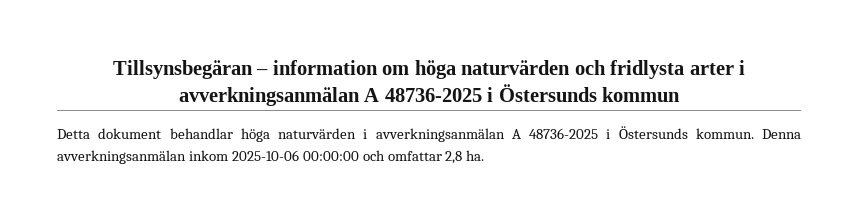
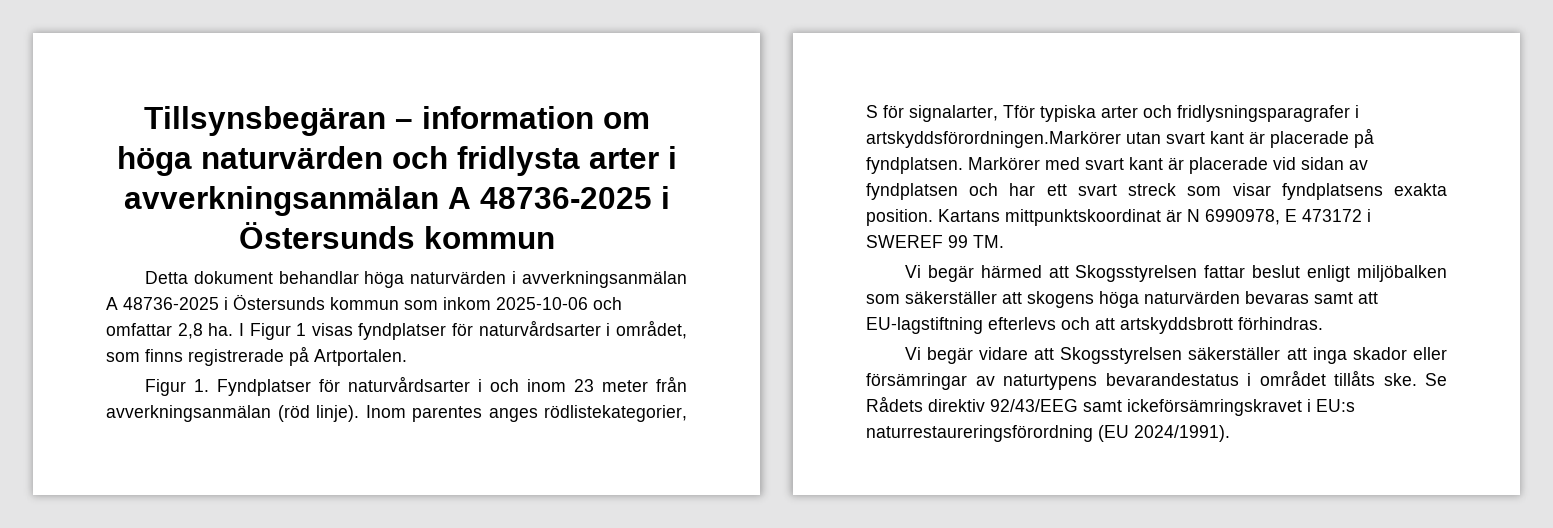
- Detta dokument behandlar höga naturvärden i avverkningsanmälan A 48736-2025 i Östersunds kommun. Denna avverkningsanmälan inkom 2025-10-06 00:00:00 och omfattar 2,8 ha.
+ Detta dokument behandlar höga naturvärden i avverkningsanmälan A 48736-2025 i Östersunds kommun som inkom 2025-10-06 och omfattar 2,8 ha.
+ I Figur 1 visas fyndplatser för naturvårdsarter i området, som finns registrerade på Artportalen.
+ Figur 1. Fyndplatser för naturvårdsarter i och inom 23 meter från avverkningsanmälan (röd linje). Inom parentes anges rödlistekategorier, S för signalarter, Tför typiska arter och fridlysningsparagrafer i artskyddsförordningen.Markörer utan svart kant är placerade på fyndplatsen. Markörer med svart kant är placerade vid sidan av fyndplatsen och har ett svart streck som visar fyndplatsens exakta position. Kartans mittpunktskoordinat är N 6990978, E 473172 i SWEREF 99 TM.
+ Vi begär härmed att Skogsstyrelsen fattar beslut enligt miljöbalken som säkerställer att skogens höga naturvärden bevaras samt att EU-lagstiftning efterlevs och att artskyddsbrott förhindras.
+ Vi begär vidare att Skogsstyrelsen säkerställer att inga skador eller försämringar av naturtypens bevarandestatus i området tillåts ske. Se Rådets direktiv 92/43/EEG samt ickeförsämringskravet i EU:s naturrestaureringsförordning (EU 2024/1991).

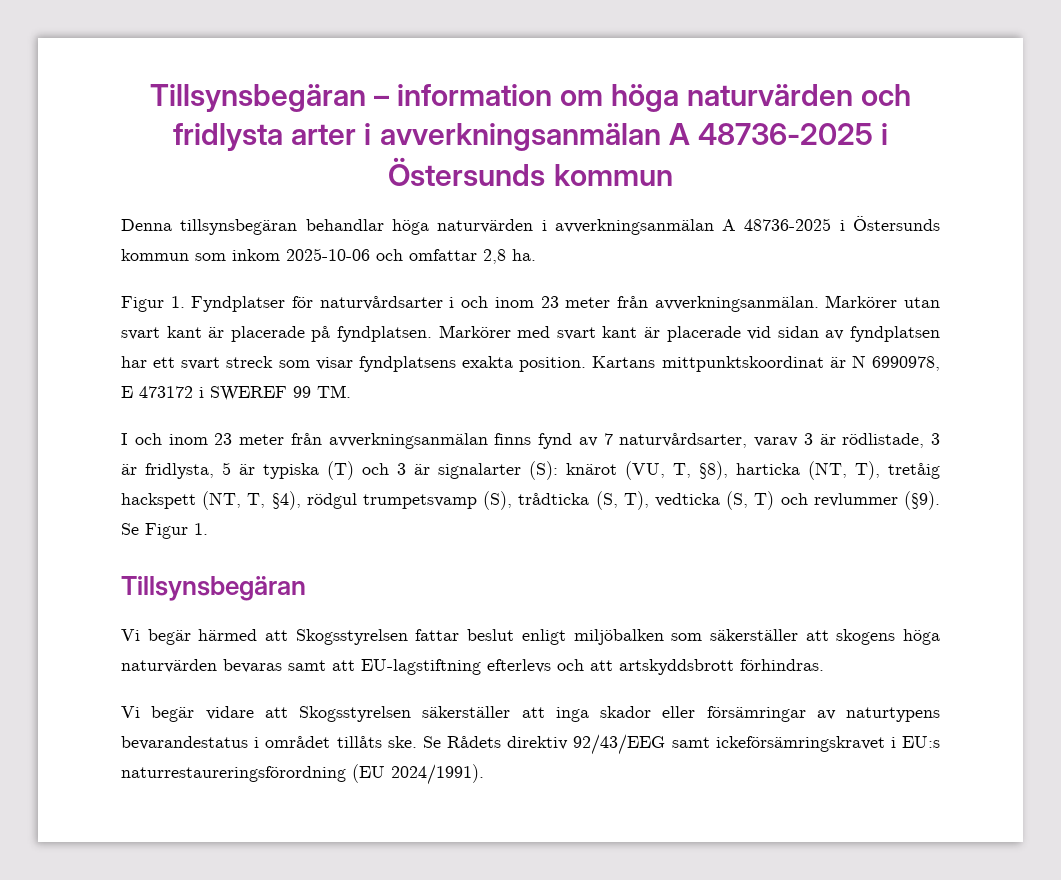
- Detta dokument behandlar höga naturvärden i avverkningsanmälan A 48736-2025 i Östersunds kommun som inkom 2025-10-06 och omfattar 2,8 ha. I Figur 1 visas fyndplatser för naturvårdsarter i området, som finns registrerade på Artportalen.
+ Denna tillsynsbegäran behandlar höga naturvärden i avverkningsanmälan A 48736-2025 i Östersunds kommun som inkom 2025-10-06 och omfattar 2,8 ha.
- Figur 1. Fyndplatser för naturvårdsarter i och inom 23 meter från avverkningsanmälan (röd linje). Inom parentes anges rödlistekategorier, S för signalarter, Tför typiska arter och fridlysningsparagrafer i artskyddsförordningen.Markörer utan svart kant är placerade på fyndplatsen.
+ Figur 1. Fyndplatser för naturvårdsarter i och inom 23 meter från avverkningsanmälan. Markörer utan svart kant är placerade på fyndplatsen.
- Markörer med svart kant är placerade vid sidan av fyndplatsen och har ett svart streck som visar fyndplatsens exakta position.
+ Markörer med svart kant är placerade vid sidan av fyndplatsen har ett svart streck som visar fyndplatsens exakta position.
+ I och inom 23 meter från avverkningsanmälan finns fynd av 7 naturvårdsarter, varav 3 är rödlistade, 3 är fridlysta, 5 är typiska (T) och 3 är signalarter (S): knärot (VU, T, §8), harticka (NT, T), tretåig hackspett (NT, T, §4), rödgul trumpetsvamp (S), trådticka (S, T), vedticka (S, T) och revlummer (§9). Se Figur 1.
+ Tillsynsbegäran

